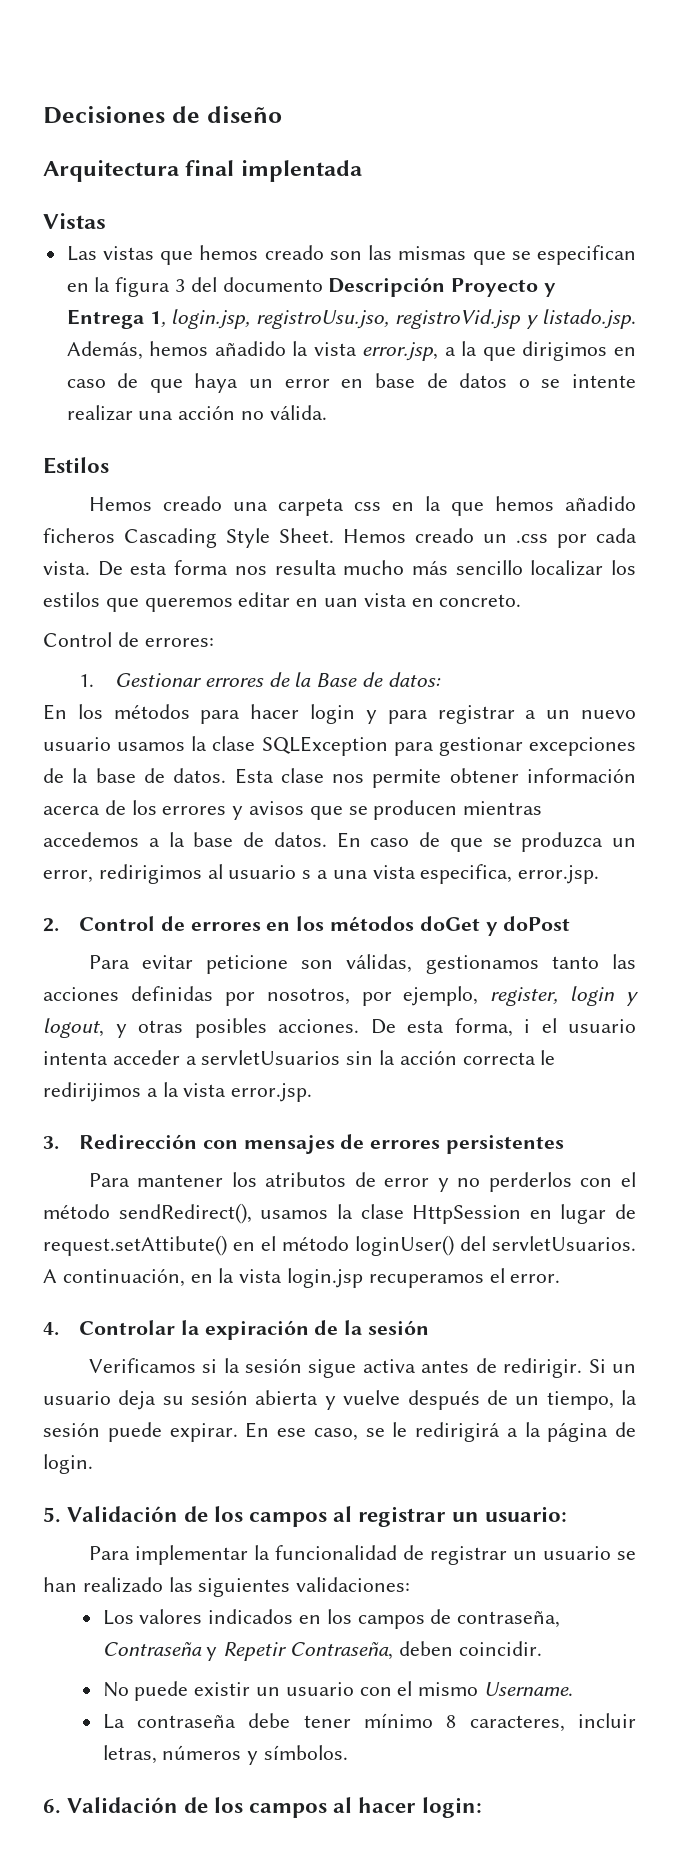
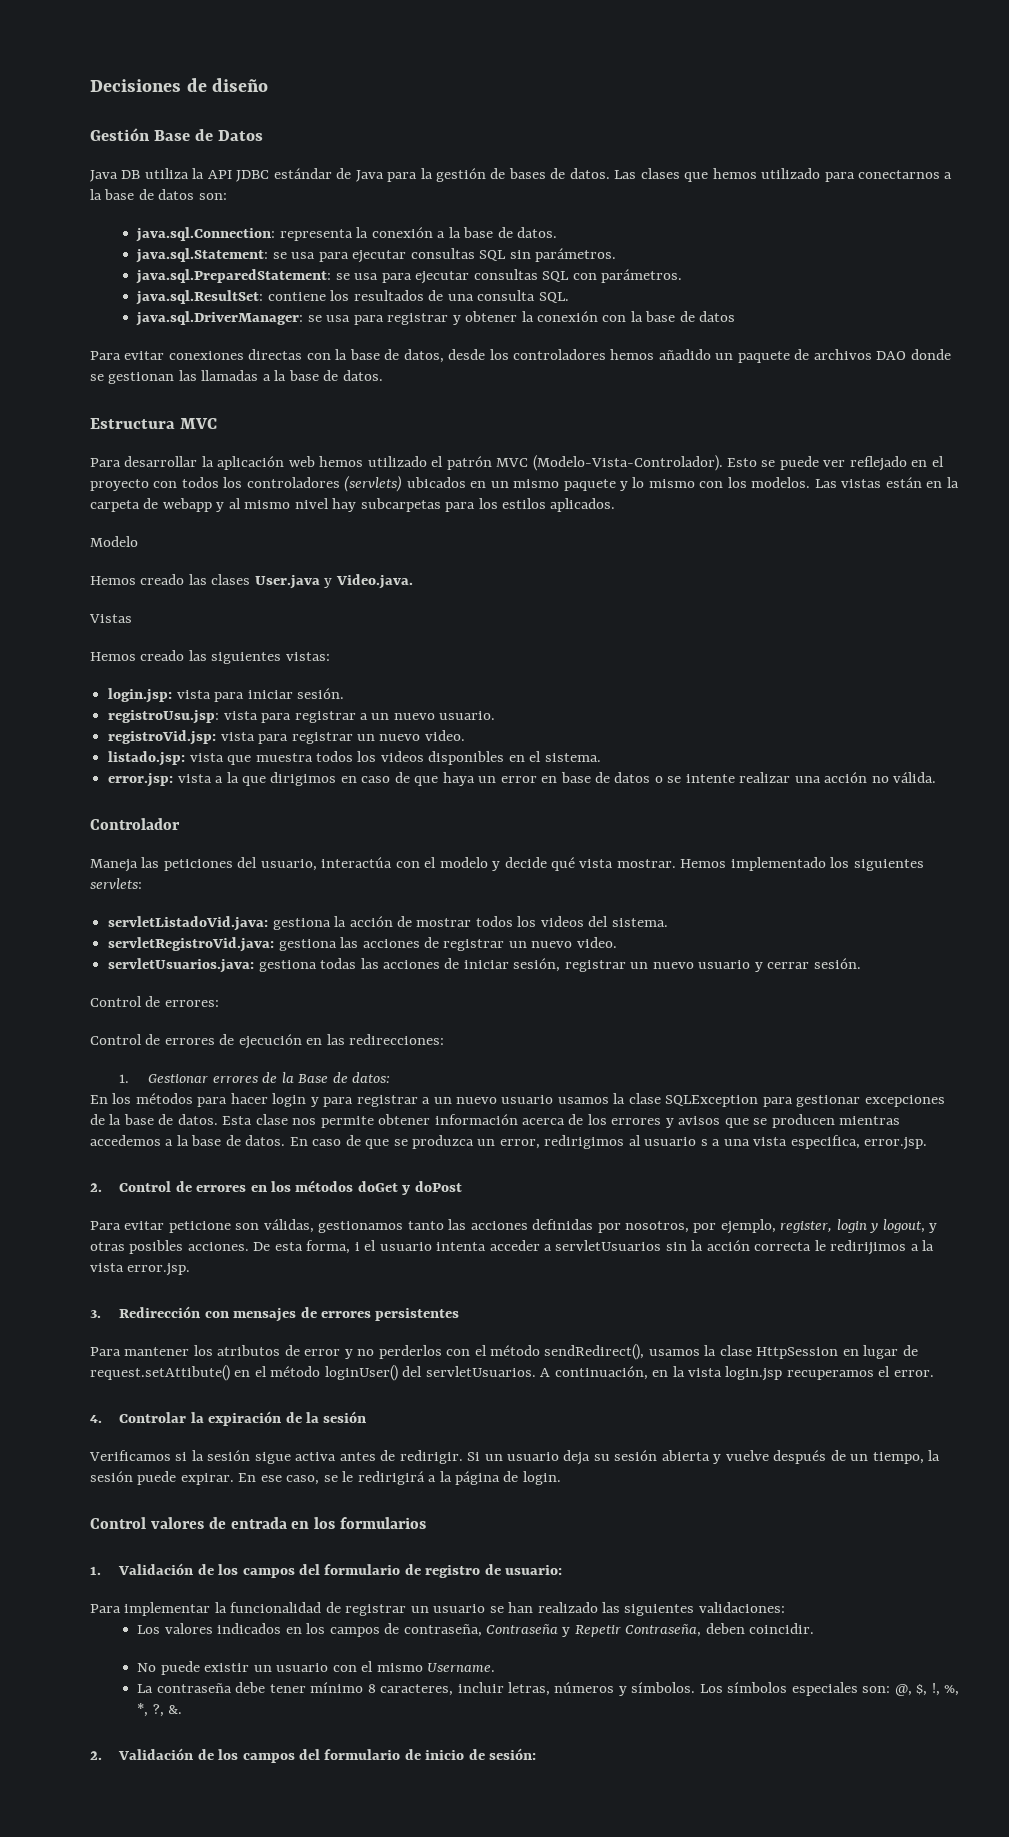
- Arquitectura final implentada
+ Gestión Base de Datos
+ Java DB utiliza la API JDBC estándar de Java para la gestión de bases de datos. Las clases que hemos utilizado para conectarnos a la base de datos son:
+ java.sql.Connection: representa la conexión a la base de datos.
+ java.sql.Statement: se usa para ejecutar consultas SQL sin parámetros.
+ java.sql.PreparedStatement: se usa para ejecutar consultas SQL con parámetros.
+ java.sql.ResultSet: contiene los resultados de una consulta SQL.
+ java.sql.DriverManager: se usa para registrar y obtener la conexión con la base de datos
+ Para evitar conexiones directas con la base de datos, desde los controladores hemos añadido un paquete de archivos DAO donde se gestionan las llamadas a la base de datos.
+ Estructura MVC
+ Para desarrollar la aplicación web hemos utilizado el patrón MVC (Modelo-Vista-Controlador). Esto se puede ver reflejado en el proyecto con todos los controladores (servlets) ubicados en un mismo paquete y lo mismo con los modelos. Las vistas están en la carpeta de webapp y al mismo nivel hay subcarpetas para los estilos aplicados.
+ Modelo
+ Hemos creado las clases User.java y Video.java.
  Vistas
- Las vistas que hemos creado son las mismas que se especifican en la figura 3 del documento Descripción Proyecto y Entrega 1, login.jsp, registroUsu.jso, registroVid.jsp y listado.jsp. Además, hemos añadido la vista error.jsp, a la que dirigimos en caso de que haya un error en base de datos o se intente realizar una acción no válida.
+ Hemos creado las siguientes vistas:
+ login.jsp: vista para iniciar sesión.
+ registroUsu.jsp: vista para registrar a un nuevo usuario.
+ registroVid.jsp: vista para registrar un nuevo video.
+ listado.jsp: vista que muestra todos los videos disponibles en el sistema.
+ error.jsp: vista a la que dirigimos en caso de que haya un error en base de datos o se intente realizar una acción no válida.
- Estilos
- Hemos creado una carpeta css en la que hemos añadido ficheros Cascading Style Sheet. Hemos creado un .css por cada vista. De esta forma nos resulta mucho más sencillo localizar los estilos que queremos editar en uan vista en concreto.
+ Controlador
+ Maneja las peticiones del usuario, interactúa con el modelo y decide qué vista mostrar. Hemos implementado los siguientes servlets:
+ servletListadoVid.java: gestiona la acción de mostrar todos los videos del sistema.
+ servletRegistroVid.java: gestiona las acciones de registrar un nuevo video.
+ servletUsuarios.java: gestiona todas las acciones de iniciar sesión, registrar un nuevo usuario y cerrar sesión.
  Control de errores:
+ Control de errores de ejecución en las redirecciones:
- 5. Validación de los campos al registrar un usuario:
+ Control valores de entrada en los formularios
+ 1. Validación de los campos del formulario de registro de usuario:
- La contraseña debe tener mínimo 8 caracteres, incluir letras, números y símbolos.
- 6. Validación de los campos al hacer login:
+ La contraseña debe tener mínimo 8 caracteres, incluir letras, números y símbolos. Los símbolos especiales son: @, $, !, %, *, ?, &.
+ 2. Validación de los campos del formulario de inicio de sesión:

